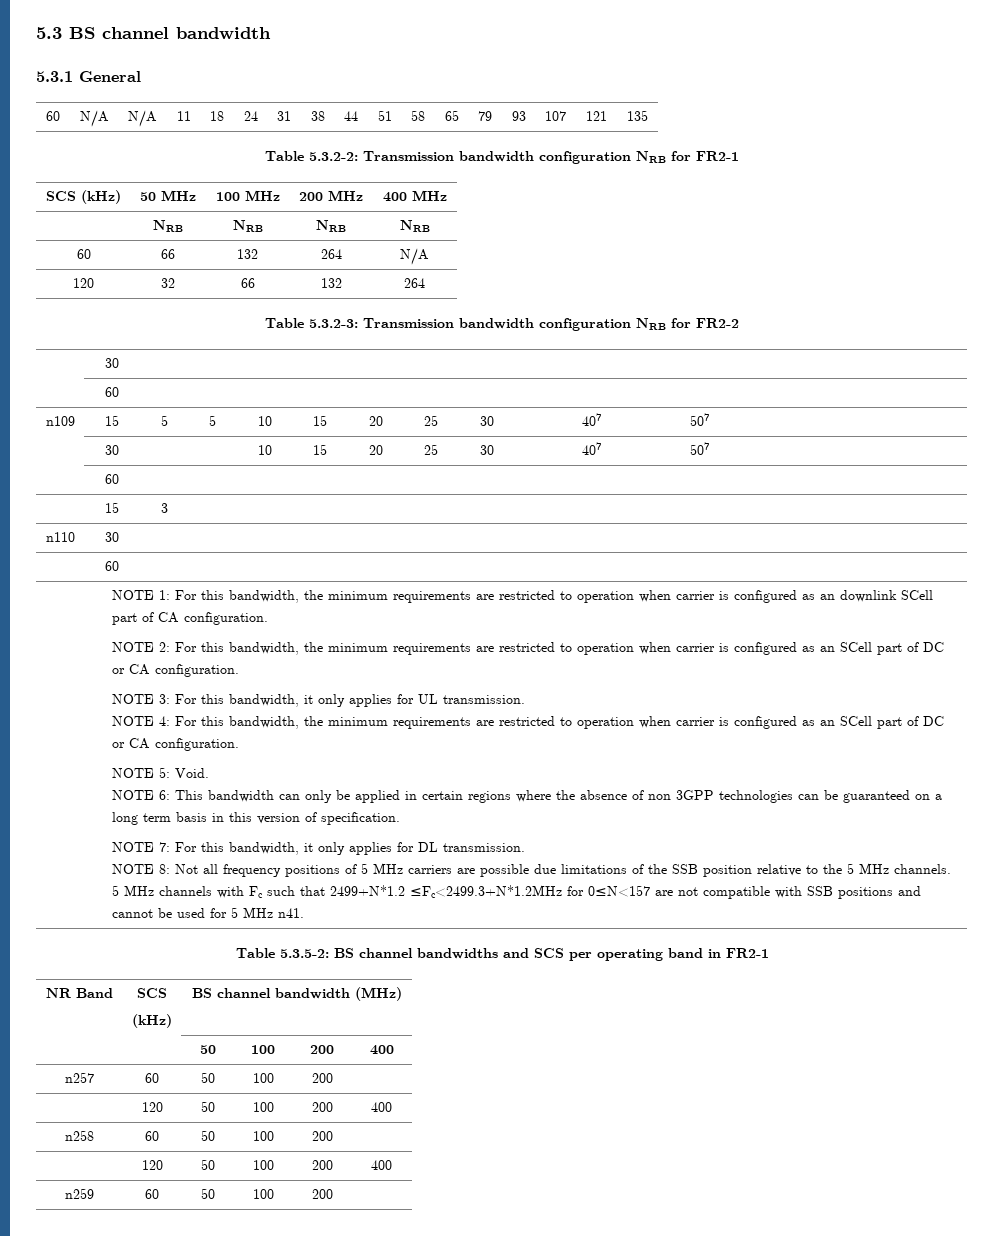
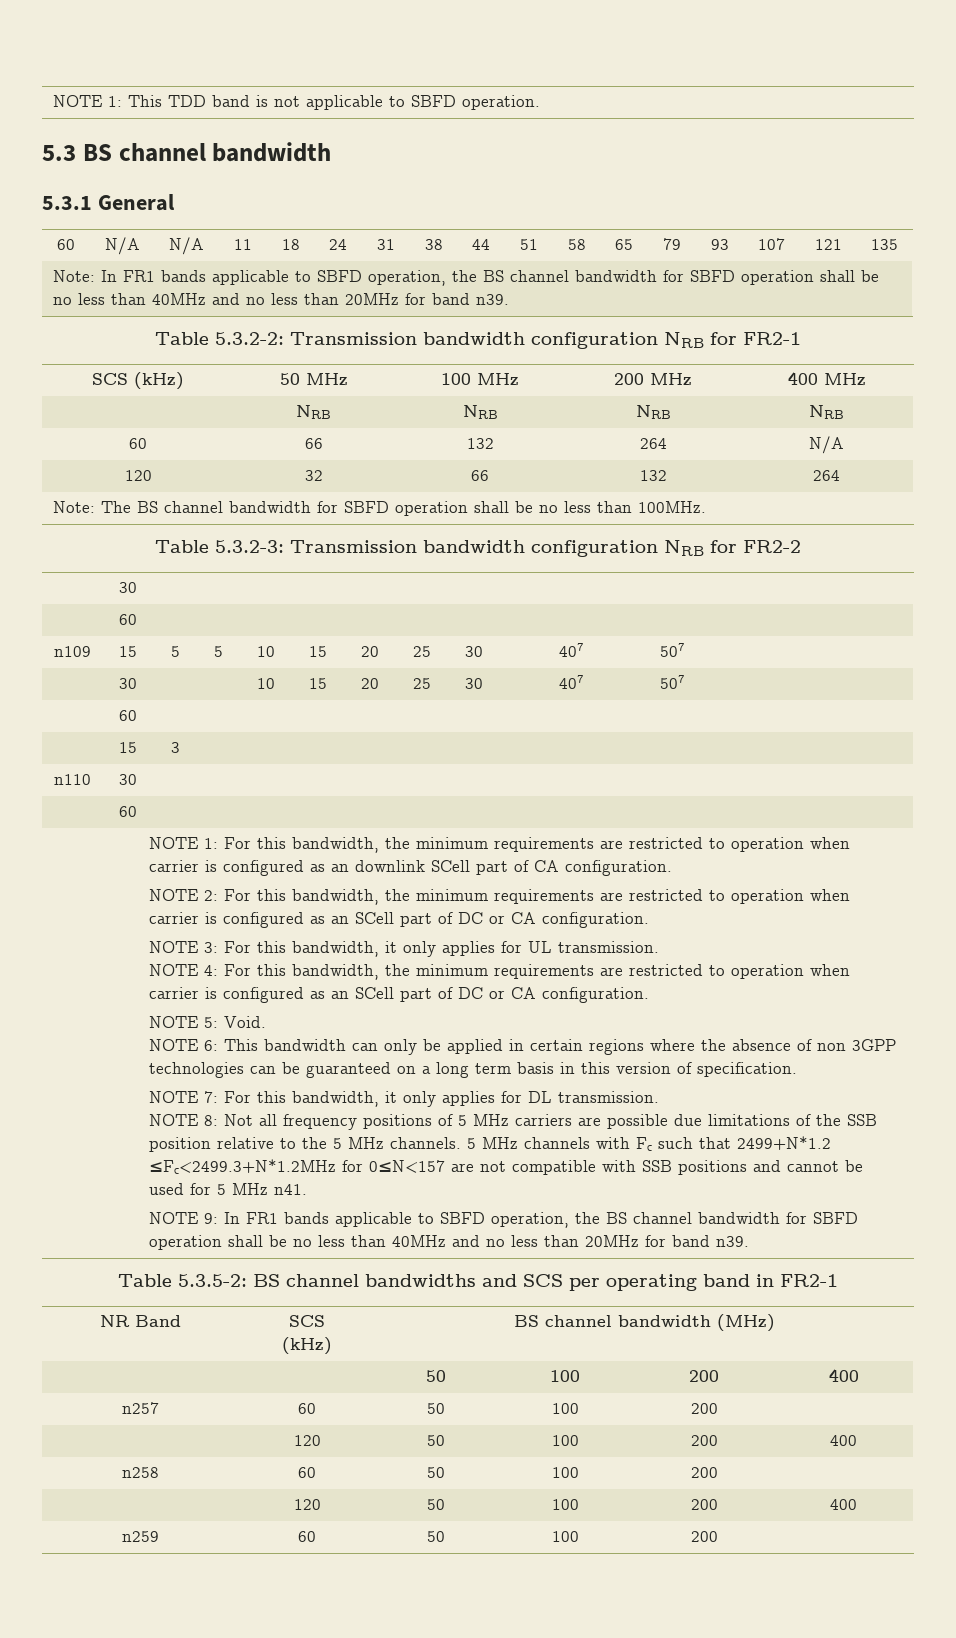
+ NOTE 1: This TDD band is not applicable to SBFD operation.
+ Note: In FR1 bands applicable to SBFD operation, the BS channel bandwidth for SBFD operation shall be no less than 40MHz and no less than 20MHz for band n39.
+ Note: The BS channel bandwidth for SBFD operation shall be no less than 100MHz.
+ NOTE 9: In FR1 bands applicable to SBFD operation, the BS channel bandwidth for SBFD operation shall be no less than 40MHz and no less than 20MHz for band n39.

